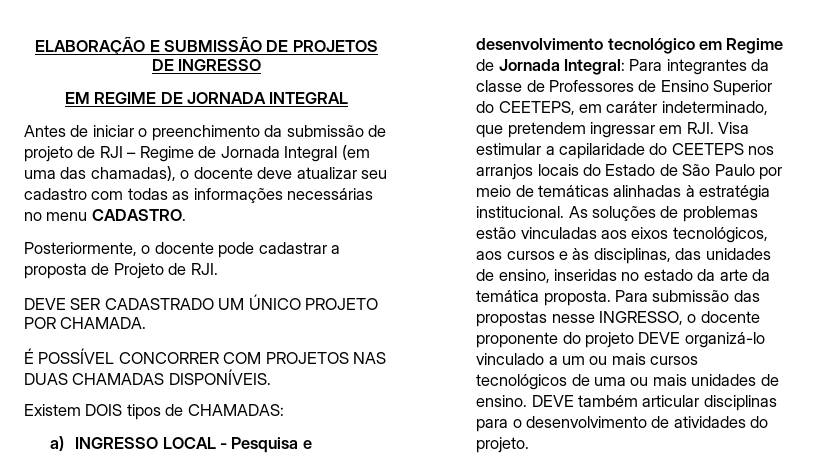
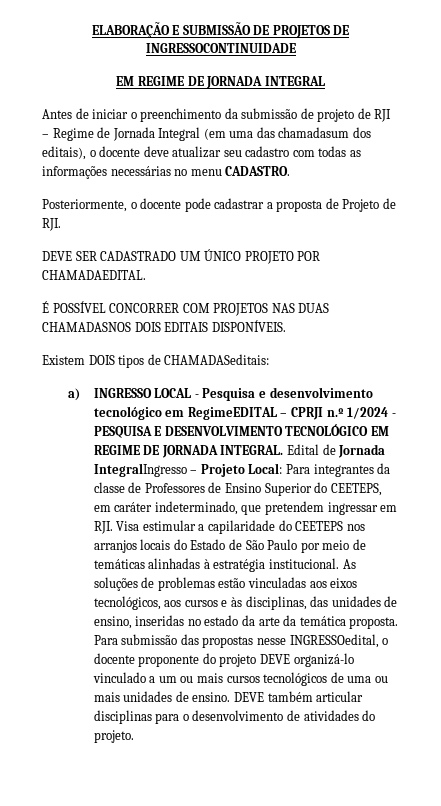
- ELABORAÇÃO E SUBMISSÃO DE PROJETOS DE INGRESSO
+ ELABORAÇÃO E SUBMISSÃO DE PROJETOS DE INGRESSOCONTINUIDADE
- Antes de iniciar o preenchimento da submissão de projeto de RJI – Regime de Jornada Integral (em uma das chamadas), o docente deve atualizar seu cadastro com todas as informações necessárias no menu CADASTRO.
+ Antes de iniciar o preenchimento da submissão de projeto de RJI – Regime de Jornada Integral (em uma das chamadasum dos editais), o docente deve atualizar seu cadastro com todas as informações necessárias no menu CADASTRO.
- DEVE SER CADASTRADO UM ÚNICO PROJETO POR CHAMADA.
+ DEVE SER CADASTRADO UM ÚNICO PROJETO POR CHAMADAEDITAL.
- É POSSÍVEL CONCORRER COM PROJETOS NAS DUAS CHAMADAS DISPONÍVEIS.
+ É POSSÍVEL CONCORRER COM PROJETOS NAS DUAS CHAMADASNOS DOIS EDITAIS DISPONÍVEIS.
- Existem DOIS tipos de CHAMADAS:
+ Existem DOIS tipos de CHAMADASeditais:
- a) INGRESSO LOCAL - Pesquisa e desenvolvimento tecnológico em Regime de Jornada Integral: Para integrantes da classe de Professores de Ensino Superior do CEETEPS, em caráter indeterminado, que pretendem ingressar em RJI. Visa estimular a capilaridade do CEETEPS nos arranjos locais do Estado de São Paulo por meio de temáticas alinhadas à estratégia institucional.
+ a) INGRESSO LOCAL - Pesquisa e desenvolvimento tecnológico em RegimeEDITAL – CPRJI n.º 1/2024 - PESQUISA E DESENVOLVIMENTO TECNOLÓGICO EM REGIME DE JORNADA INTEGRAL. Edital de Jornada IntegralIngresso – Projeto Local: Para integrantes da classe de Professores de Ensino Superior do CEETEPS, em caráter indeterminado, que pretendem ingressar em RJI. Visa estimular a capilaridade do CEETEPS nos arranjos locais do Estado de São Paulo por meio de temáticas alinhadas à estratégia institucional.
- Para submissão das propostas nesse INGRESSO, o docente proponente do projeto DEVE organizá-lo vinculado a um ou mais cursos tecnológicos de uma ou mais unidades de ensino.
+ Para submissão das propostas nesse INGRESSOedital, o docente proponente do projeto DEVE organizá-lo vinculado a um ou mais cursos tecnológicos de uma ou mais unidades de ensino.

